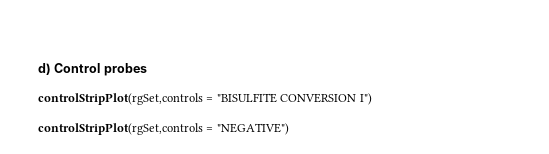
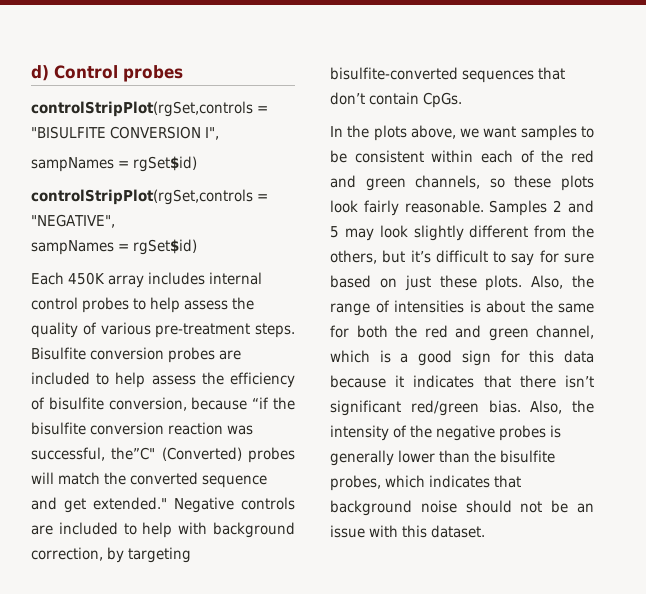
- controlStripPlot(rgSet,controls = "BISULFITE CONVERSION I")
- controlStripPlot(rgSet,controls = "NEGATIVE")
+ controlStripPlot(rgSet,controls = "BISULFITE CONVERSION I",
+ sampNames = rgSet$id)
+ controlStripPlot(rgSet,controls = "NEGATIVE",
+ sampNames = rgSet$id)
+ Each 450K array includes internal control probes to help assess the quality of various pre-treatment steps. Bisulfite conversion probes are included to help assess the efficiency of bisulfite conversion, because “if the bisulfite conversion reaction was successful, the”C" (Converted) probes will match the converted sequence and get extended." Negative controls are included to help with background correction, by targeting bisulfite-converted sequences that don’t contain CpGs.
+ In the plots above, we want samples to be consistent within each of the red and green channels, so these plots look fairly reasonable. Samples 2 and 5 may look slightly different from the others, but it’s difficult to say for sure based on just these plots. Also, the range of intensities is about the same for both the red and green channel, which is a good sign for this data because it indicates that there isn’t significant red/green bias. Also, the intensity of the negative probes is generally lower than the bisulfite probes, which indicates that background noise should not be an issue with this dataset.

